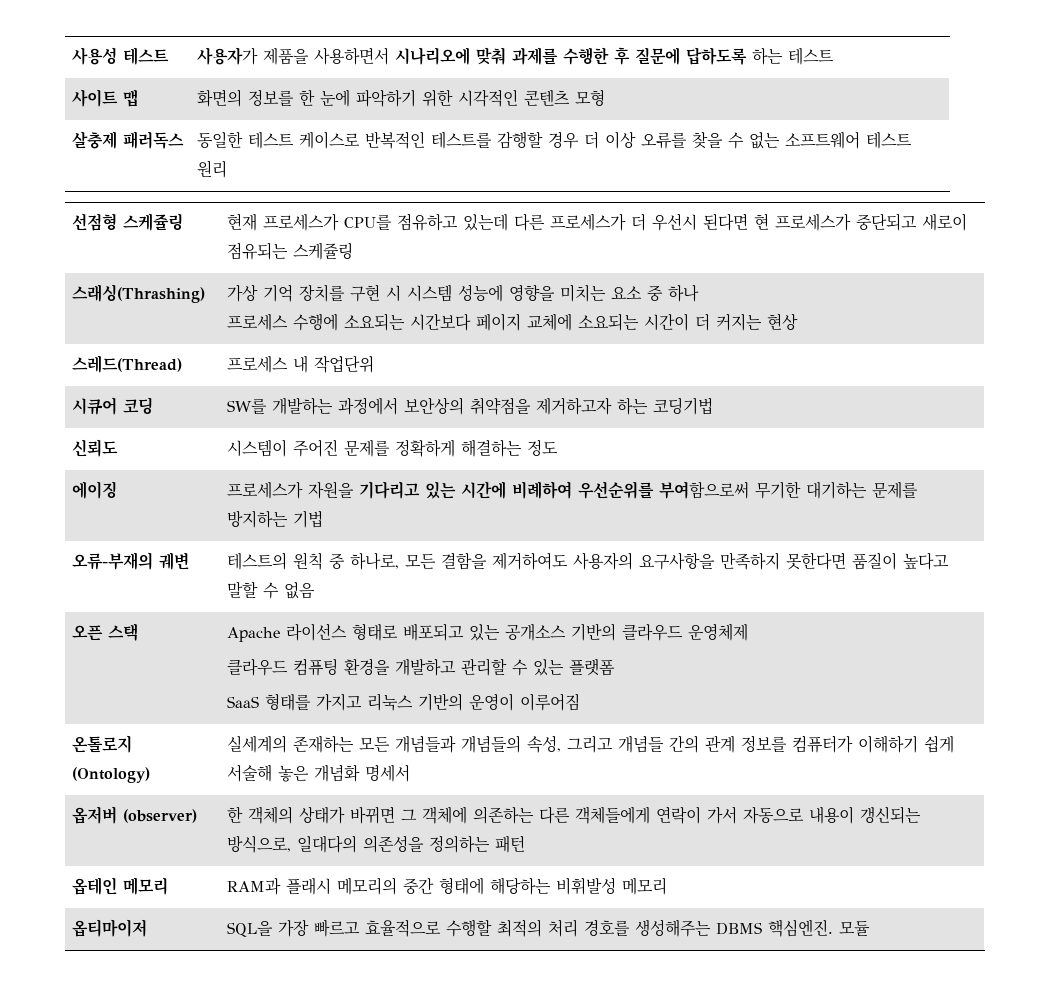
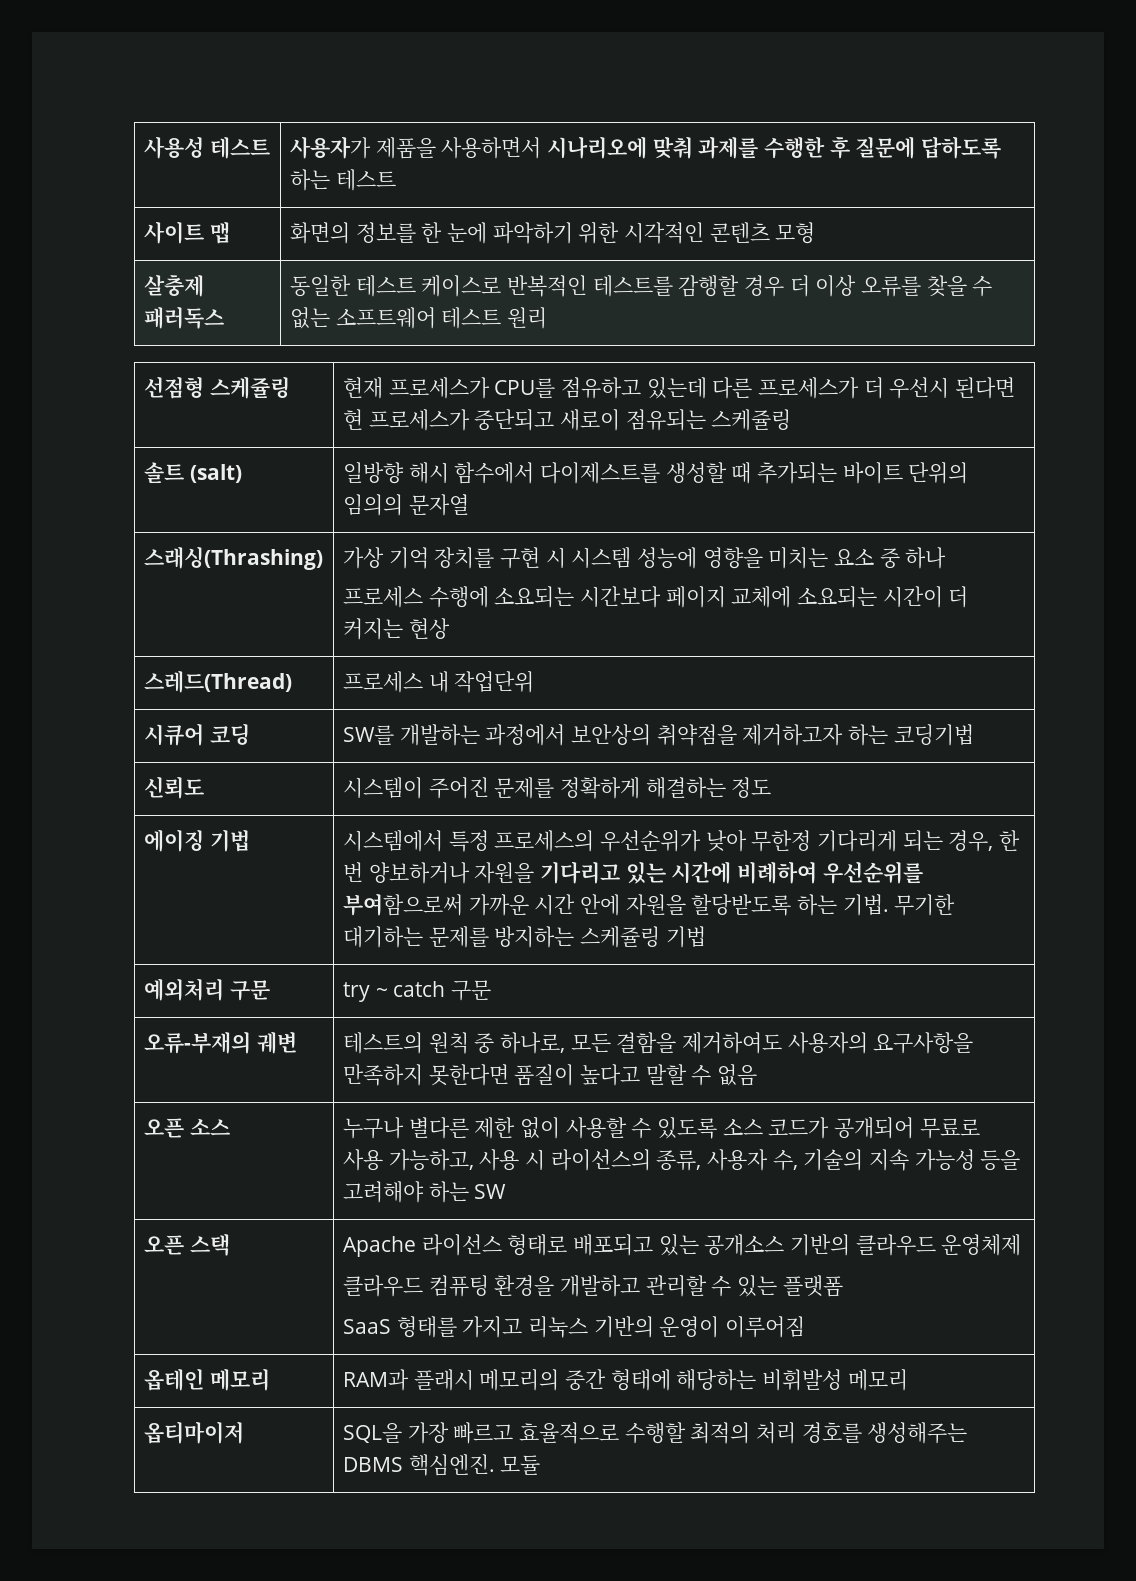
+ 솔트 (salt) | 일방향 해시 함수에서 다이제스트를 생성할 때 추가되는 바이트 단위의 임의의 문자열
- 에이징 | 프로세스가 자원을 기다리고 있는 시간에 비례하여 우선순위를 부여함으로써 무기한 대기하는 문제를 방지하는 기법
+ 에이징 기법 | 시스템에서 특정 프로세스의 우선순위가 낮아 무한정 기다리게 되는 경우, 한 번 양보하거나 자원을 기다리고 있는 시간에 비례하여 우선순위를 부여함으로써 가까운 시간 안에 자원을 할당받도록 하는 기법. 무기한 대기하는 문제를 방지하는 스케쥴링 기법
+ 예외처리 구문 | try ~ catch 구문
+ 오픈 소스 | 누구나 별다른 제한 없이 사용할 수 있도록 소스 코드가 공개되어 무료로 사용 가능하고, 사용 시 라이선스의 종류, 사용자 수, 기술의 지속 가능성 등을 고려해야 하는 SW
- 온톨로지 (Ontology) | 실세계의 존재하는 모든 개념들과 개념들의 속성, 그리고 개념들 간의 관계 정보를 컴퓨터가 이해하기 쉽게 서술해 놓은 개념화 명세서
- 옵저버 (observer) | 한 객체의 상태가 바뀌면 그 객체에 의존하는 다른 객체들에게 연락이 가서 자동으로 내용이 갱신되는 방식으로, 일대다의 의존성을 정의하는 패턴

